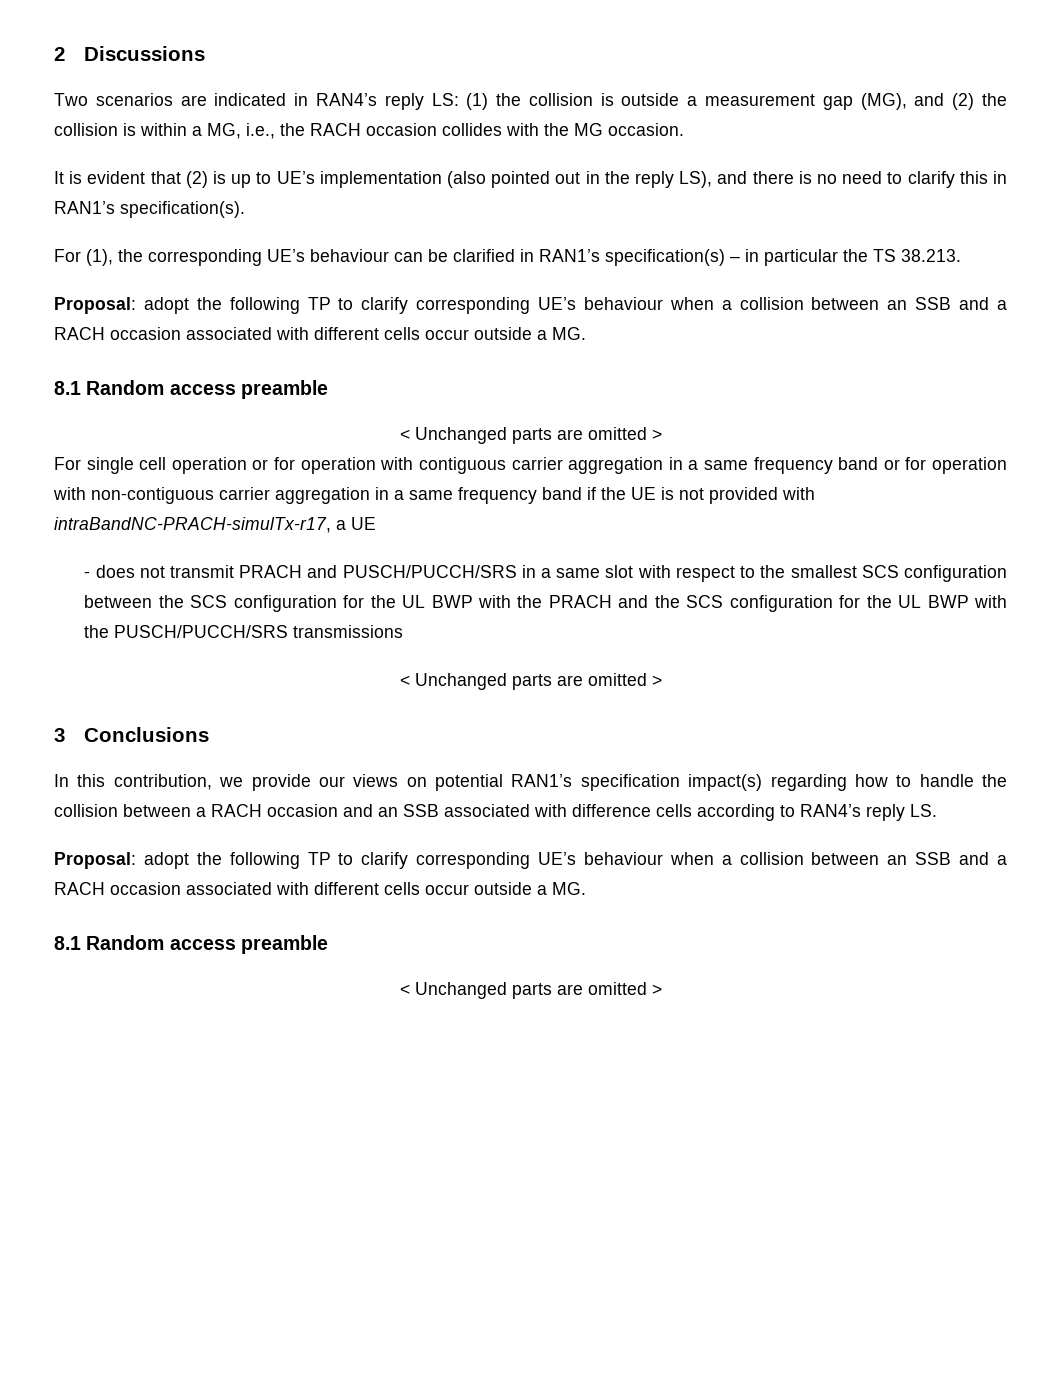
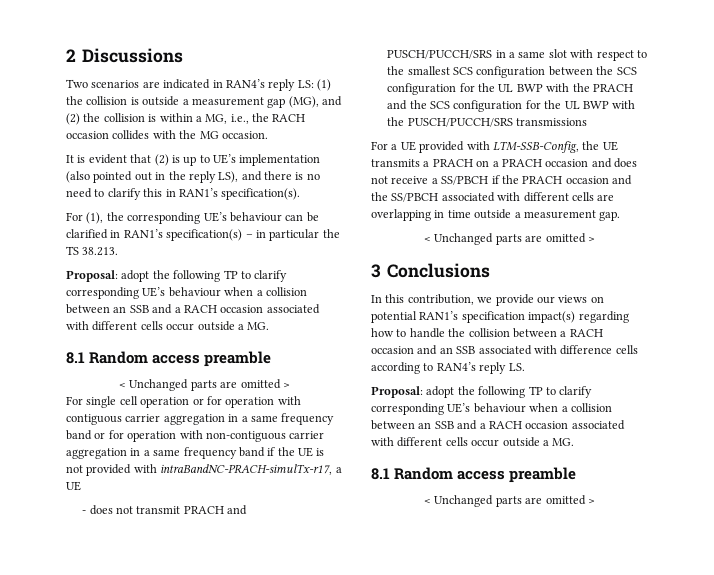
+ For a UE provided with LTM-SSB-Config, the UE transmits a PRACH on a PRACH occasion and does not receive a SS/PBCH if the PRACH occasion and the SS/PBCH associated with different cells are overlapping in time outside a measurement gap.

